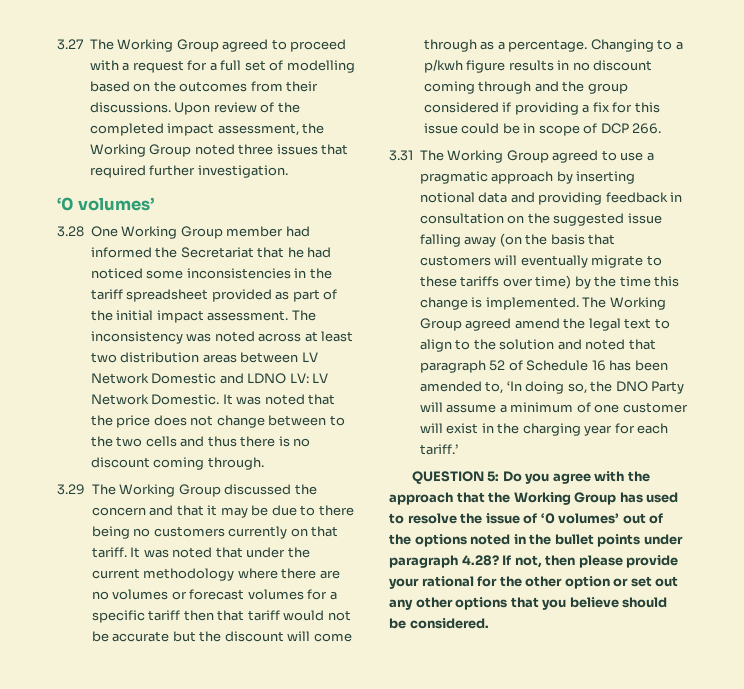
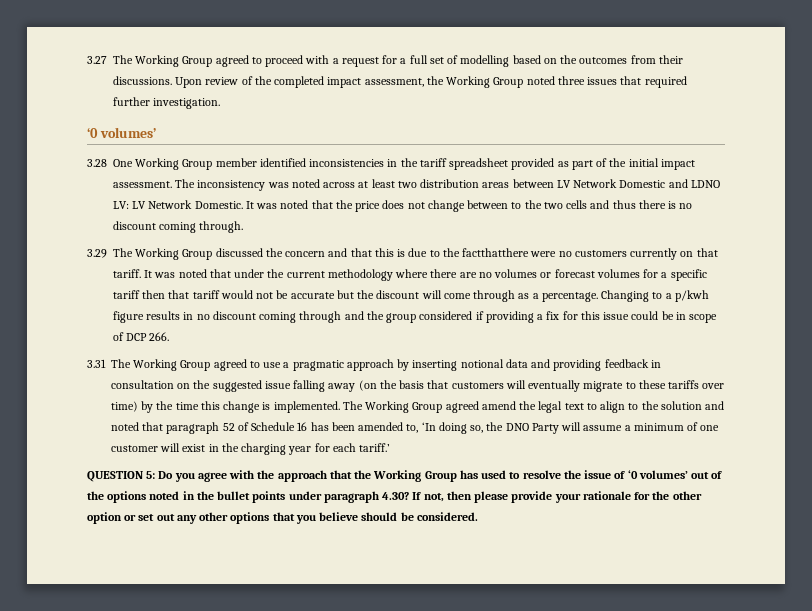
- 3.28 One Working Group member had informed the Secretariat that he had noticed some inconsistencies in the tariff spreadsheet provided as part of the initial impact assessment.
+ 3.28 One Working Group member identified inconsistencies in the tariff spreadsheet provided as part of the initial impact assessment.
- 3.29 The Working Group discussed the concern and that it may be due to there being no customers currently on that tariff.
+ 3.29 The Working Group discussed the concern and that this is due to the factthatthere were no customers currently on that tariff.
- QUESTION 5: Do you agree with the approach that the Working Group has used to resolve the issue of ‘0 volumes’ out of the options noted in the bullet points under paragraph 4.28?
+ QUESTION 5: Do you agree with the approach that the Working Group has used to resolve the issue of ‘0 volumes’ out of the options noted in the bullet points under paragraph 4.30?
- If not, then please provide your rational for the other option or set out any other options that you believe should be considered.
+ If not, then please provide your rationale for the other option or set out any other options that you believe should be considered.

